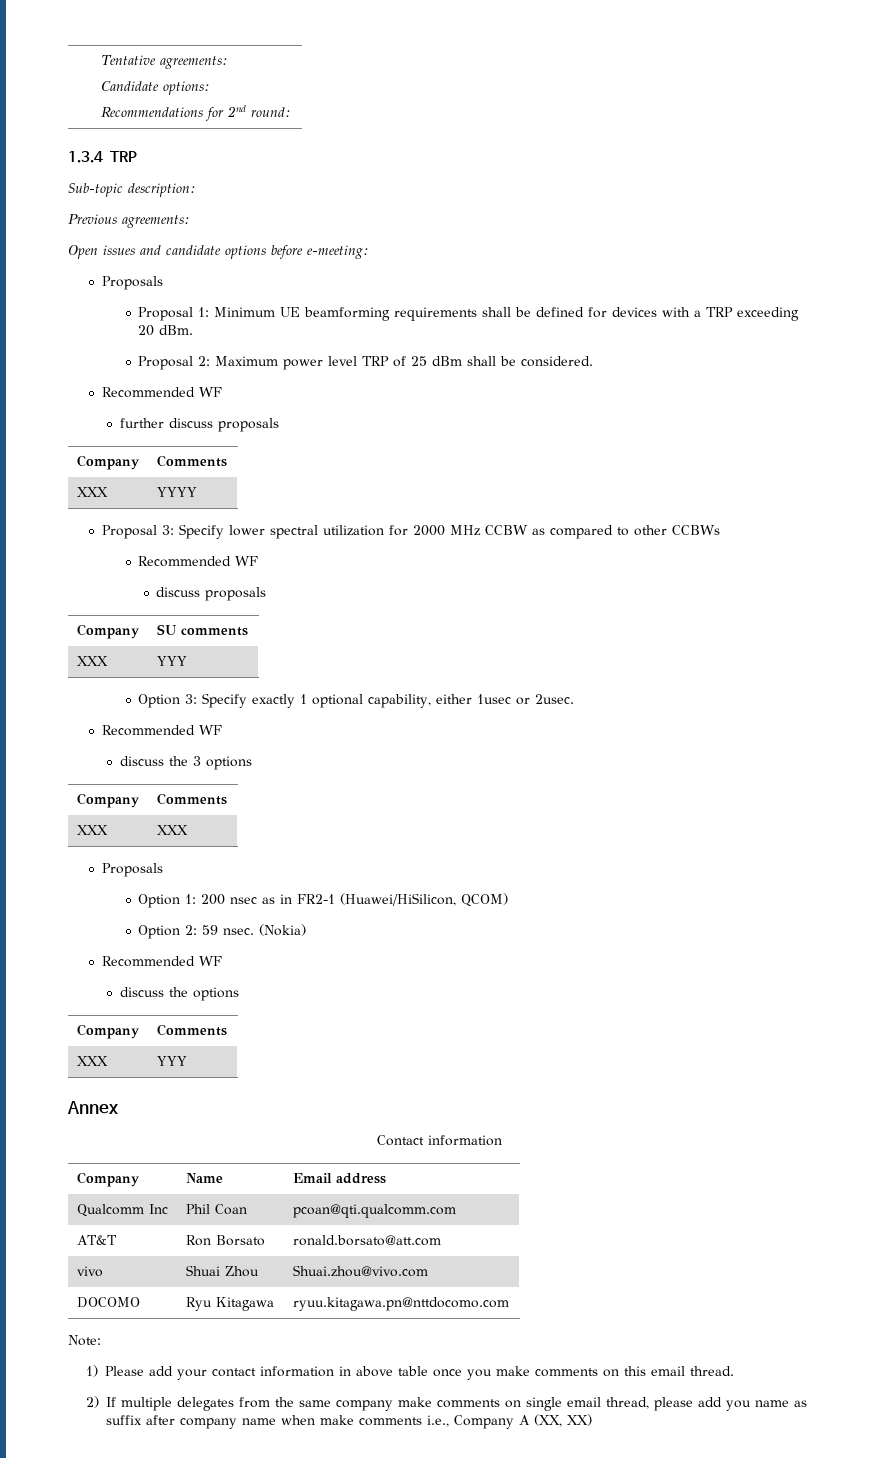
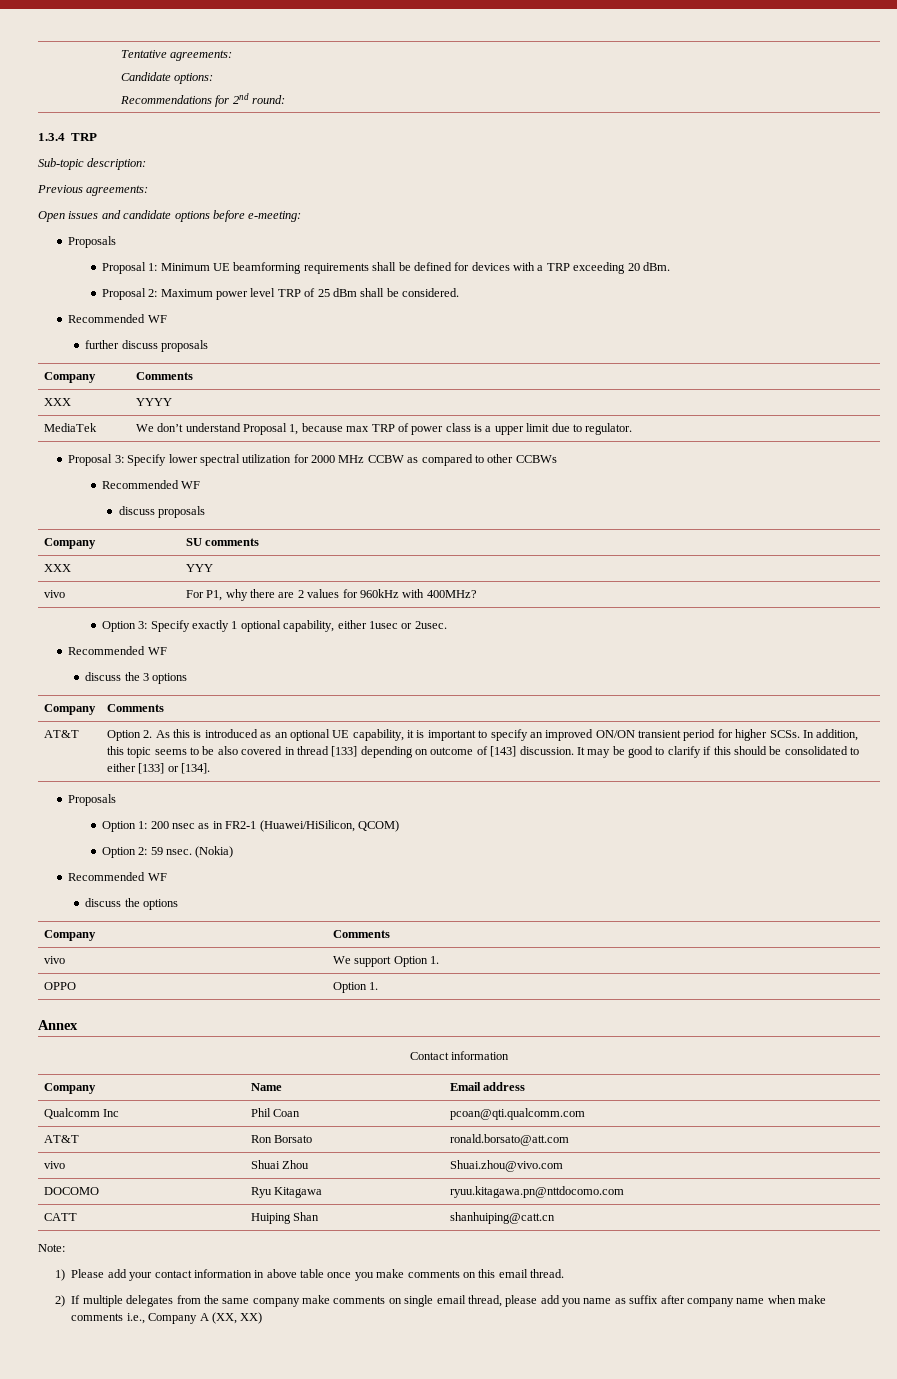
+ MediaTek | We don’t understand Proposal 1, because max TRP of power class is a upper limit due to regulator.
+ vivo | For P1, why there are 2 values for 960kHz with 400MHz?
- XXX | XXX
+ AT&T | Option 2. As this is introduced as an optional UE capability, it is important to specify an improved ON/ON transient period for higher SCSs. In addition, this topic seems to be also covered in thread [133] depending on outcome of [143] discussion. It may be good to clarify if this should be consolidated to either [133] or [134].
  discuss the options
  Company | Comments
- XXX | YYY
+ vivo | We support Option 1.
+ OPPO | Option 1.
+ CATT | Huiping Shan | shanhuiping@catt.cn

